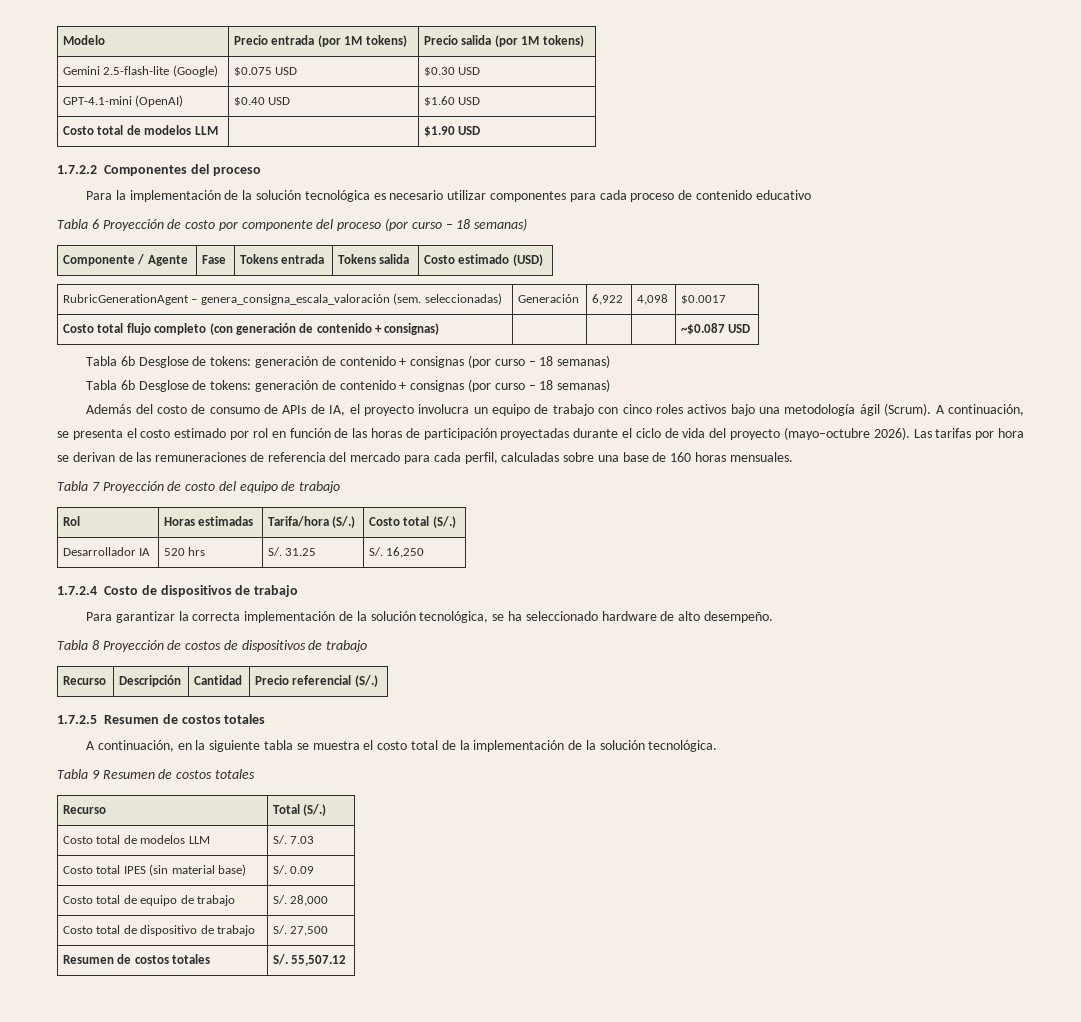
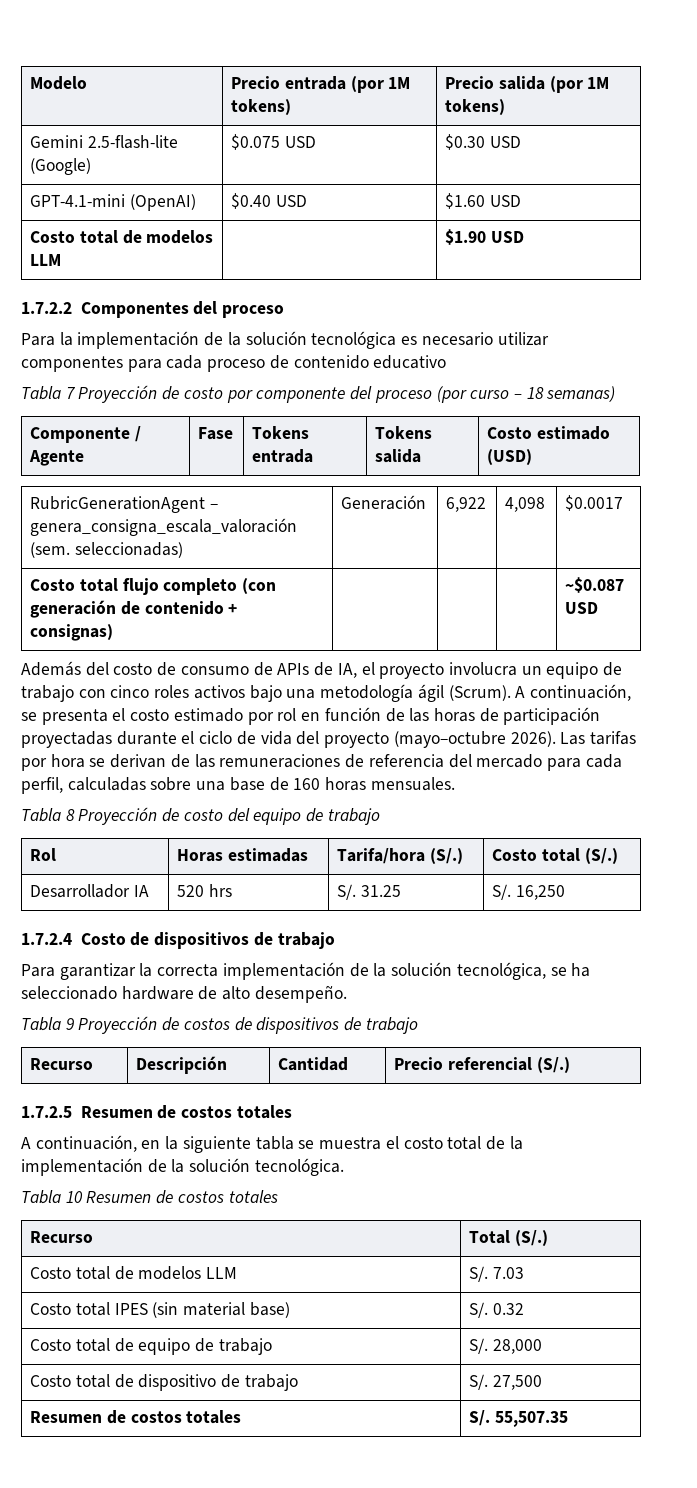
- Tabla 6 Proyección de costo por componente del proceso (por curso – 18 semanas)
+ Tabla 7 Proyección de costo por componente del proceso (por curso – 18 semanas)
  Costo total flujo completo (con generación de contenido + consignas) | | | | ~$0.087 USD
- Tabla 6b Desglose de tokens: generación de contenido + consignas (por curso – 18 semanas)
- Tabla 6b Desglose de tokens: generación de contenido + consignas (por curso – 18 semanas)
- Tabla 7 Proyección de costo del equipo de trabajo
+ Tabla 8 Proyección de costo del equipo de trabajo
- Tabla 8 Proyección de costos de dispositivos de trabajo
+ Tabla 9 Proyección de costos de dispositivos de trabajo
- Tabla 9 Resumen de costos totales
+ Tabla 10 Resumen de costos totales
- Costo total IPES (sin material base) | S/. 0.09
+ Costo total IPES (sin material base) | S/. 0.32
- Resumen de costos totales | S/. 55,507.12
+ Resumen de costos totales | S/. 55,507.35

